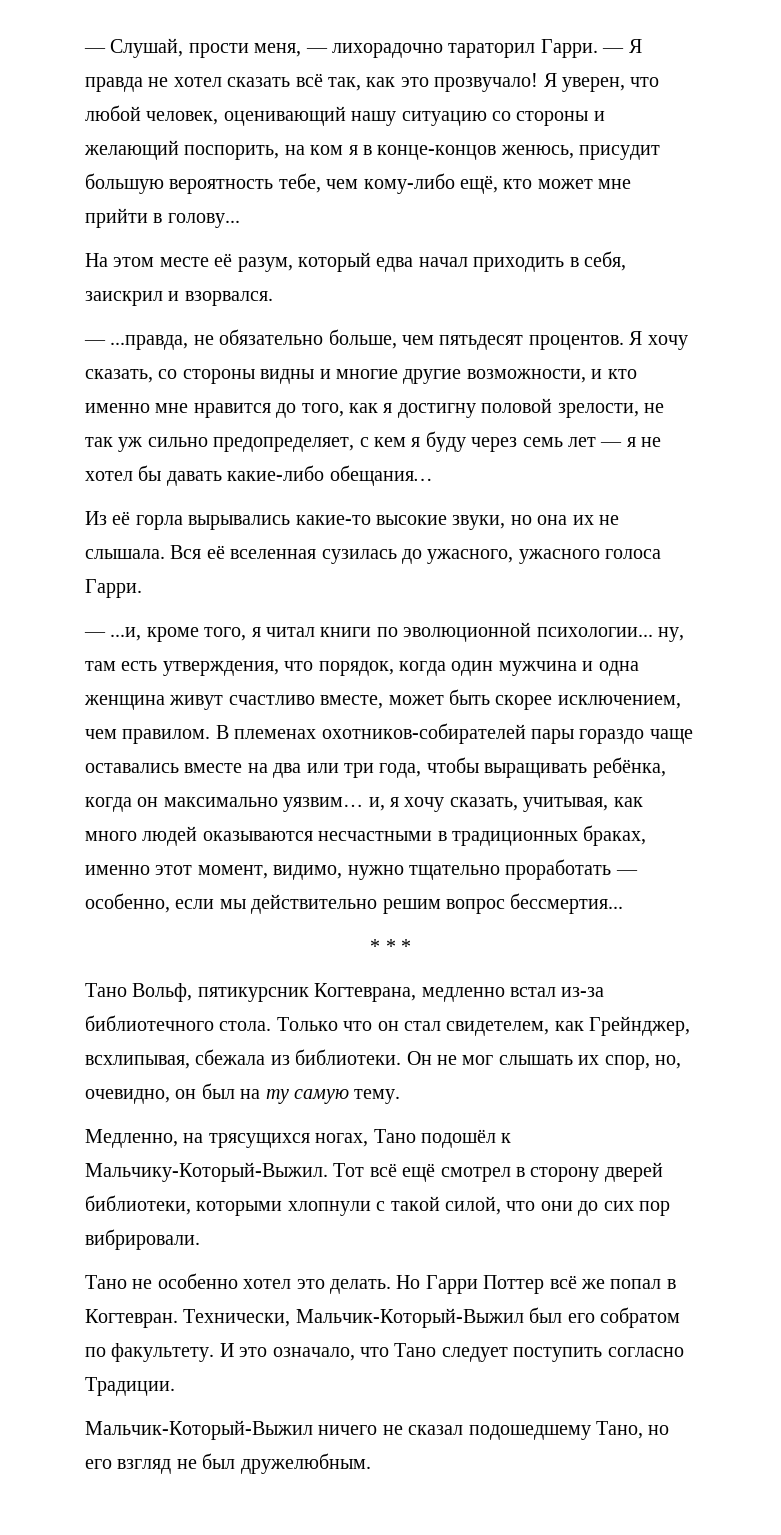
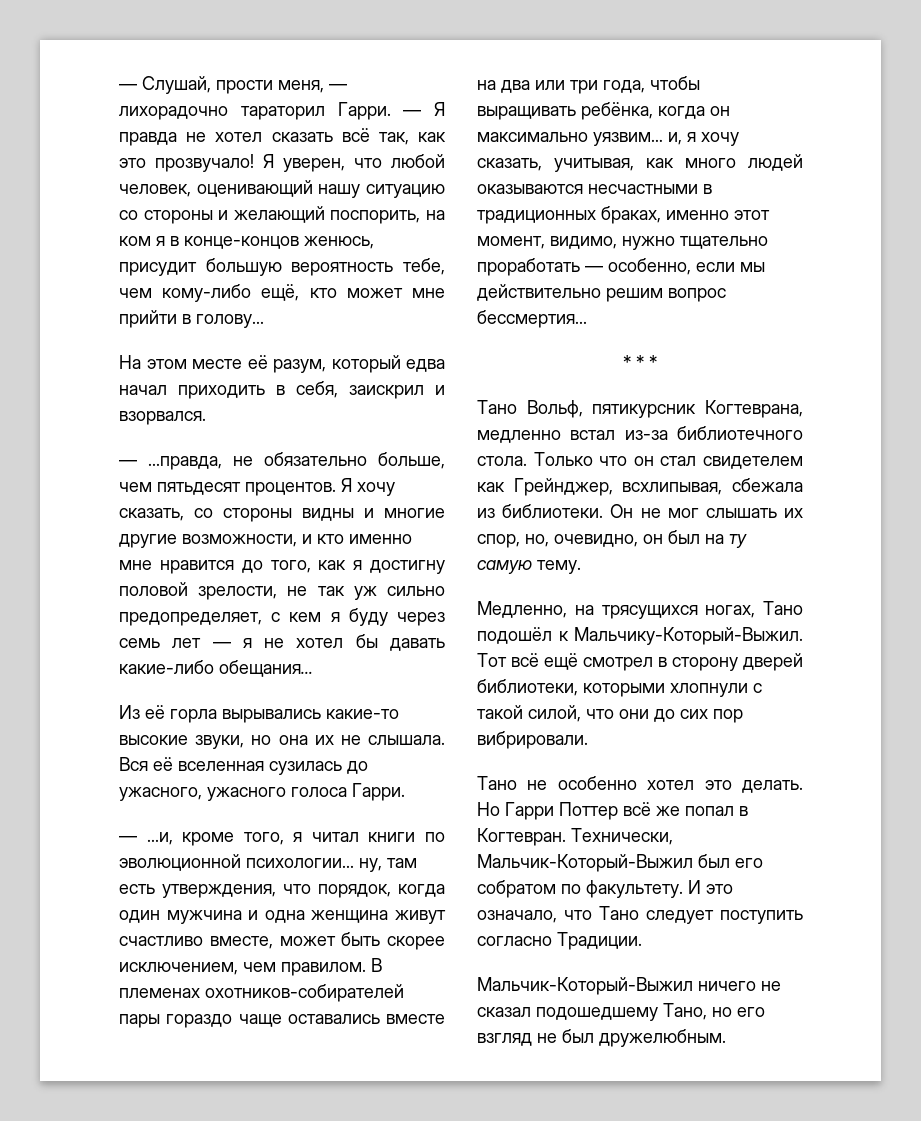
- Только что он стал свидетелем, как Грейнджер, всхлипывая, сбежала из библиотеки.
+ Только что он стал свидетелем как Грейнджер, всхлипывая, сбежала из библиотеки.

